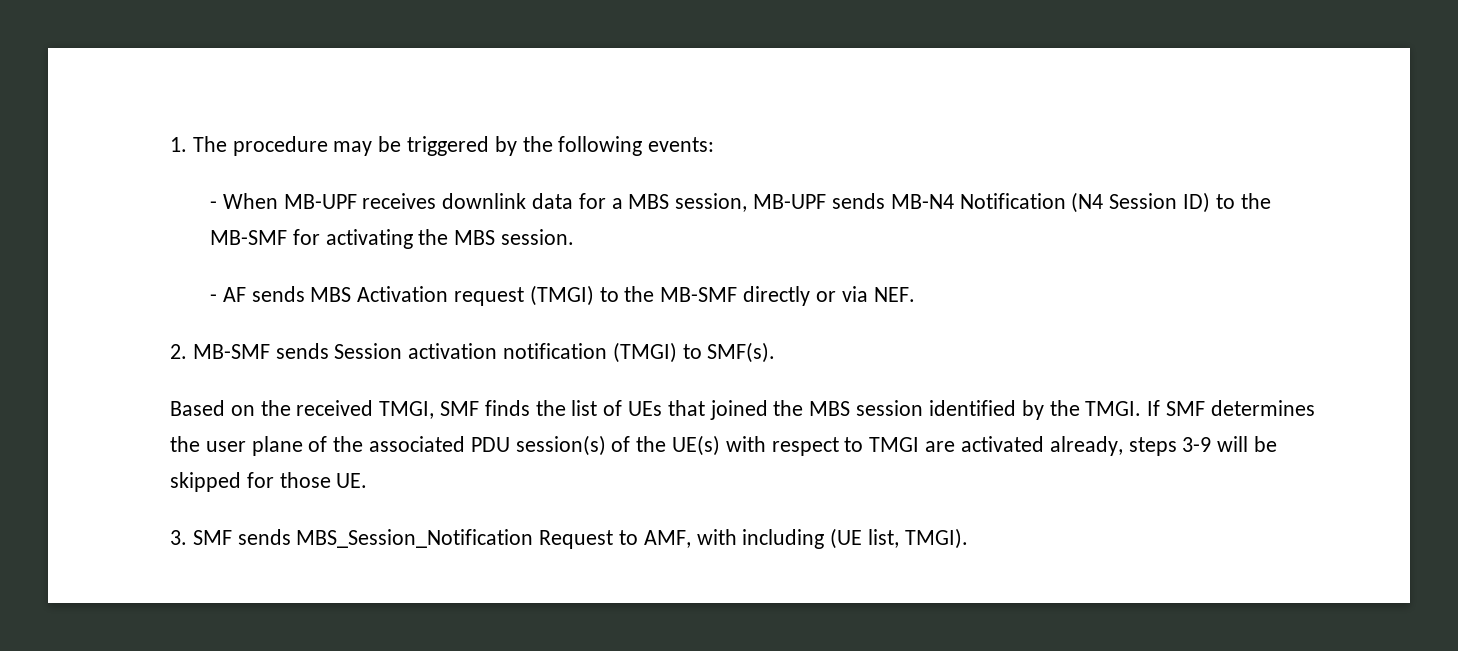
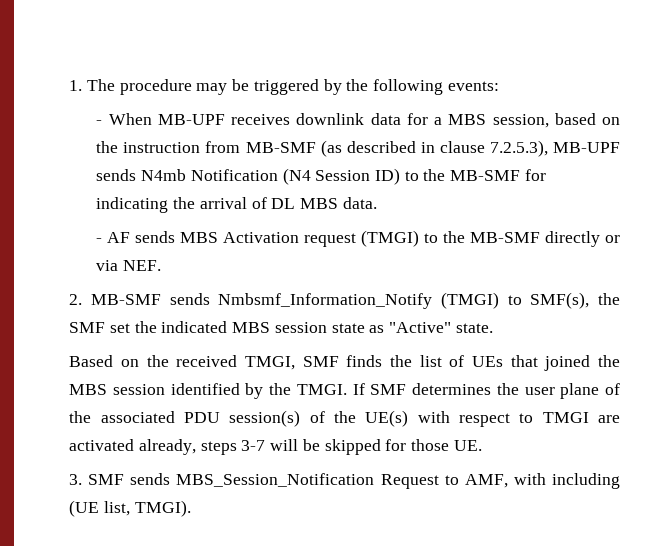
- - When MB-UPF receives downlink data for a MBS session, MB-UPF sends MB-N4 Notification (N4 Session ID) to the MB-SMF for activating the MBS session.
+ - When MB-UPF receives downlink data for a MBS session, based on the instruction from MB-SMF (as described in clause 7.2.5.3), MB-UPF sends N4mb Notification (N4 Session ID) to the MB-SMF for indicating the arrival of DL MBS data.
- 2. MB-SMF sends Session activation notification (TMGI) to SMF(s).
+ 2. MB-SMF sends Nmbsmf_Information_Notify (TMGI) to SMF(s), the SMF set the indicated MBS session state as "Active" state.
- If SMF determines the user plane of the associated PDU session(s) of the UE(s) with respect to TMGI are activated already, steps 3-9 will be skipped for those UE.
+ If SMF determines the user plane of the associated PDU session(s) of the UE(s) with respect to TMGI are activated already, steps 3-7 will be skipped for those UE.

